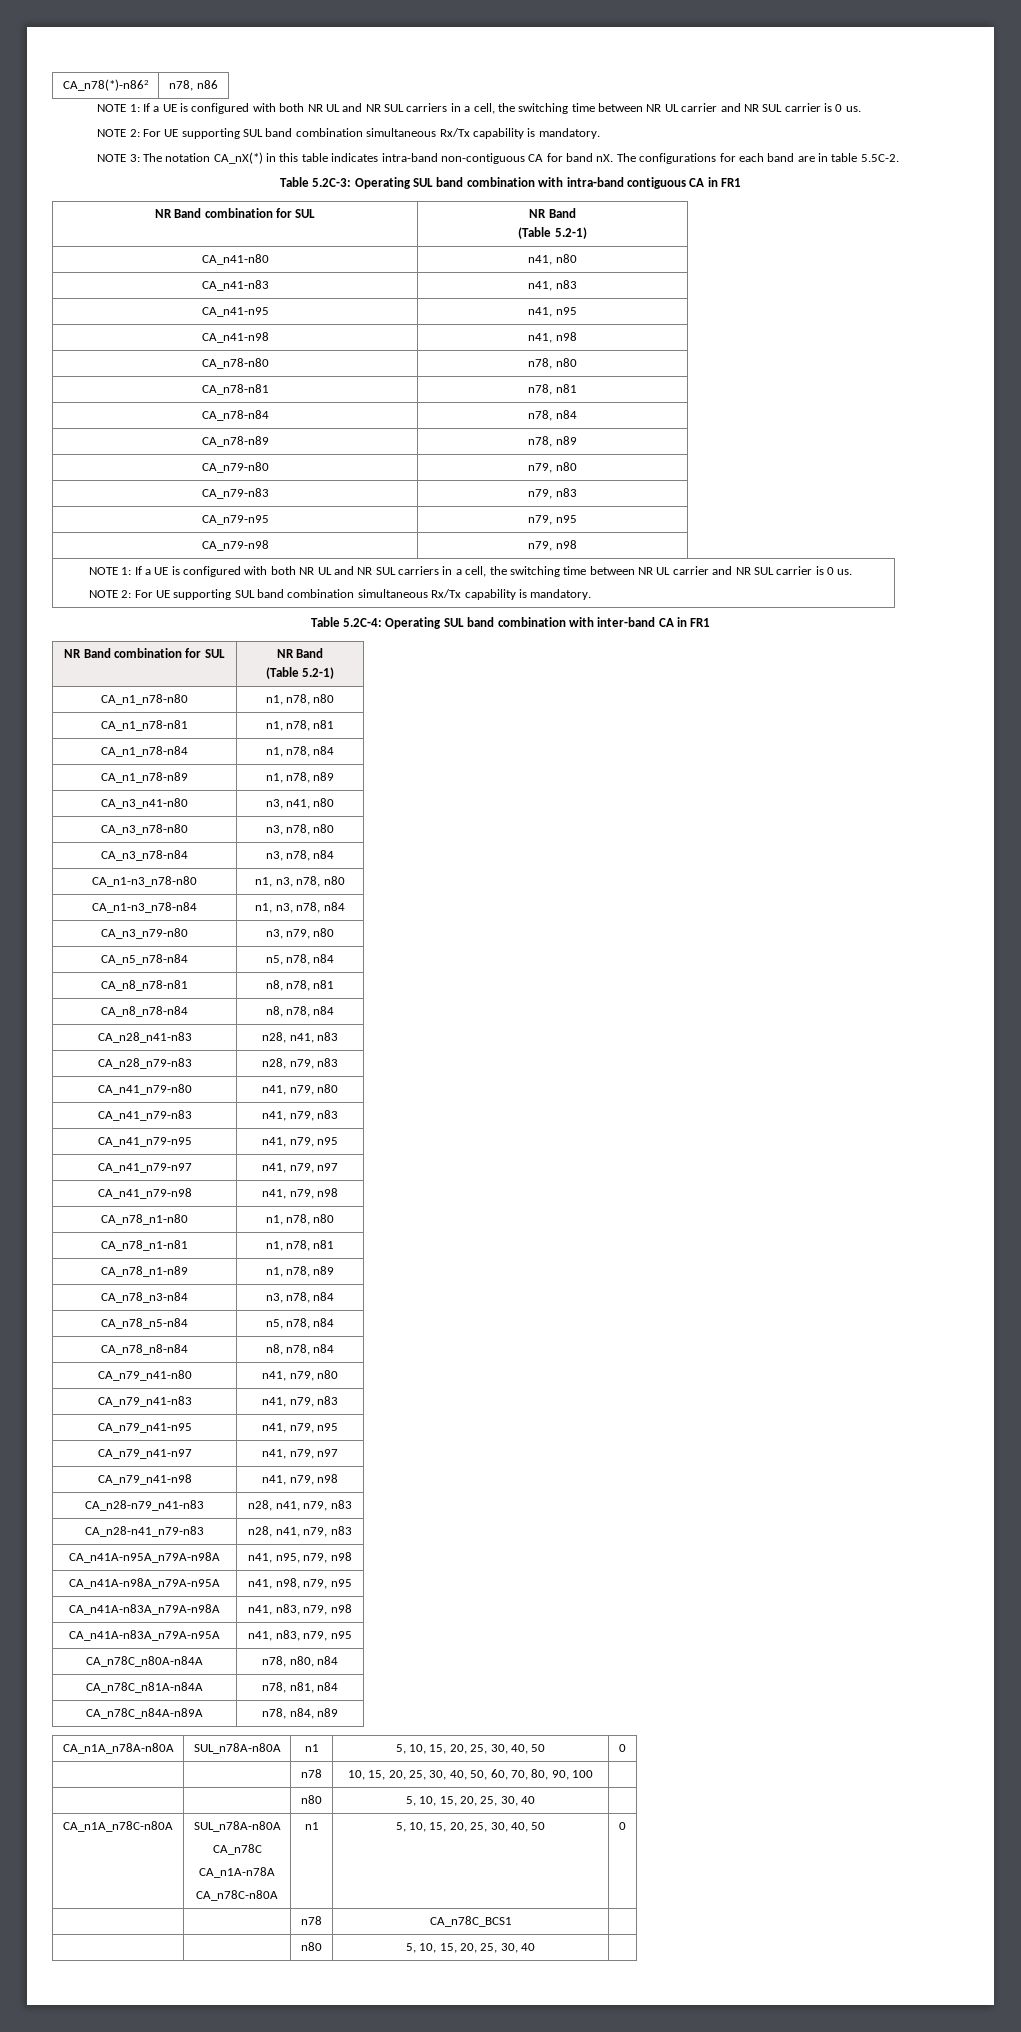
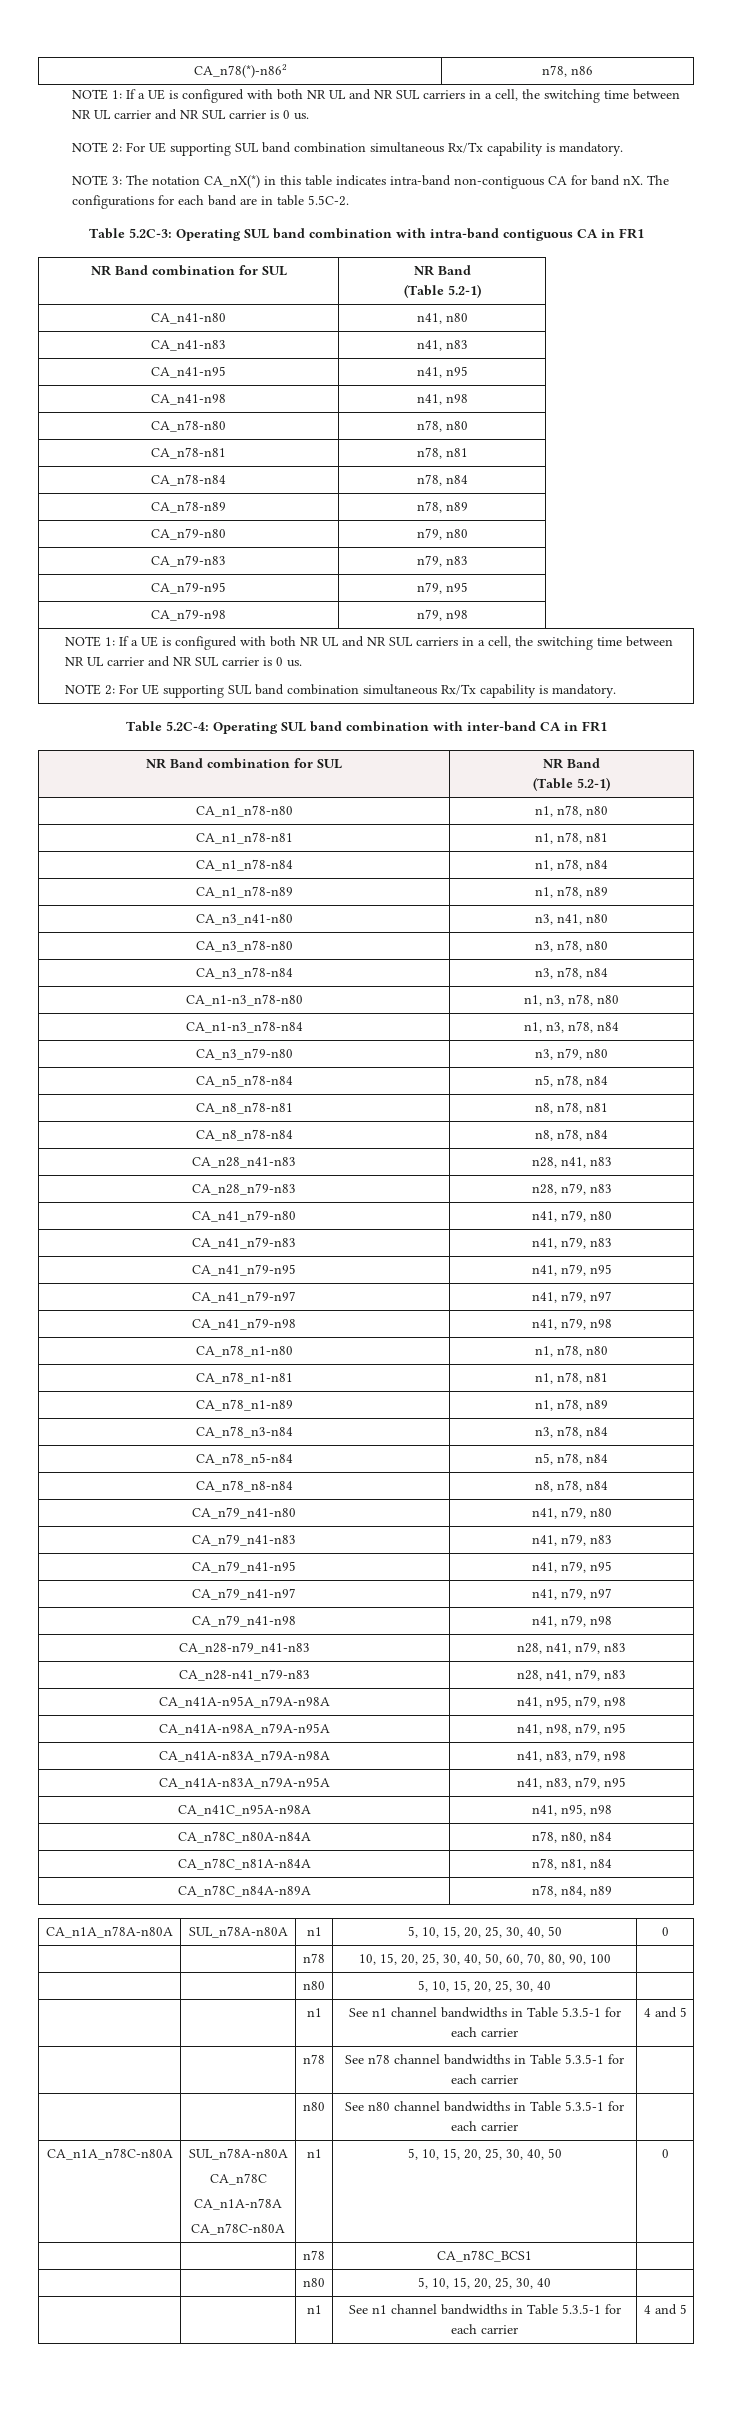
+ CA_n41C_n95A-n98A | n41, n95, n98
  | | n78 | 10, 15, 20, 25, 30, 40, 50, 60, 70, 80, 90, 100 |
  | | n80 | 5, 10, 15, 20, 25, 30, 40 |
+ | | n1 | See n1 channel bandwidths in Table 5.3.5-1 for each carrier | 4 and 5
+ | | n78 | See n78 channel bandwidths in Table 5.3.5-1 for each carrier |
+ | | n80 | See n80 channel bandwidths in Table 5.3.5-1 for each carrier |
  | | n78 | CA_n78C_BCS1 |
  | | n80 | 5, 10, 15, 20, 25, 30, 40 |
+ | | n1 | See n1 channel bandwidths in Table 5.3.5-1 for each carrier | 4 and 5

